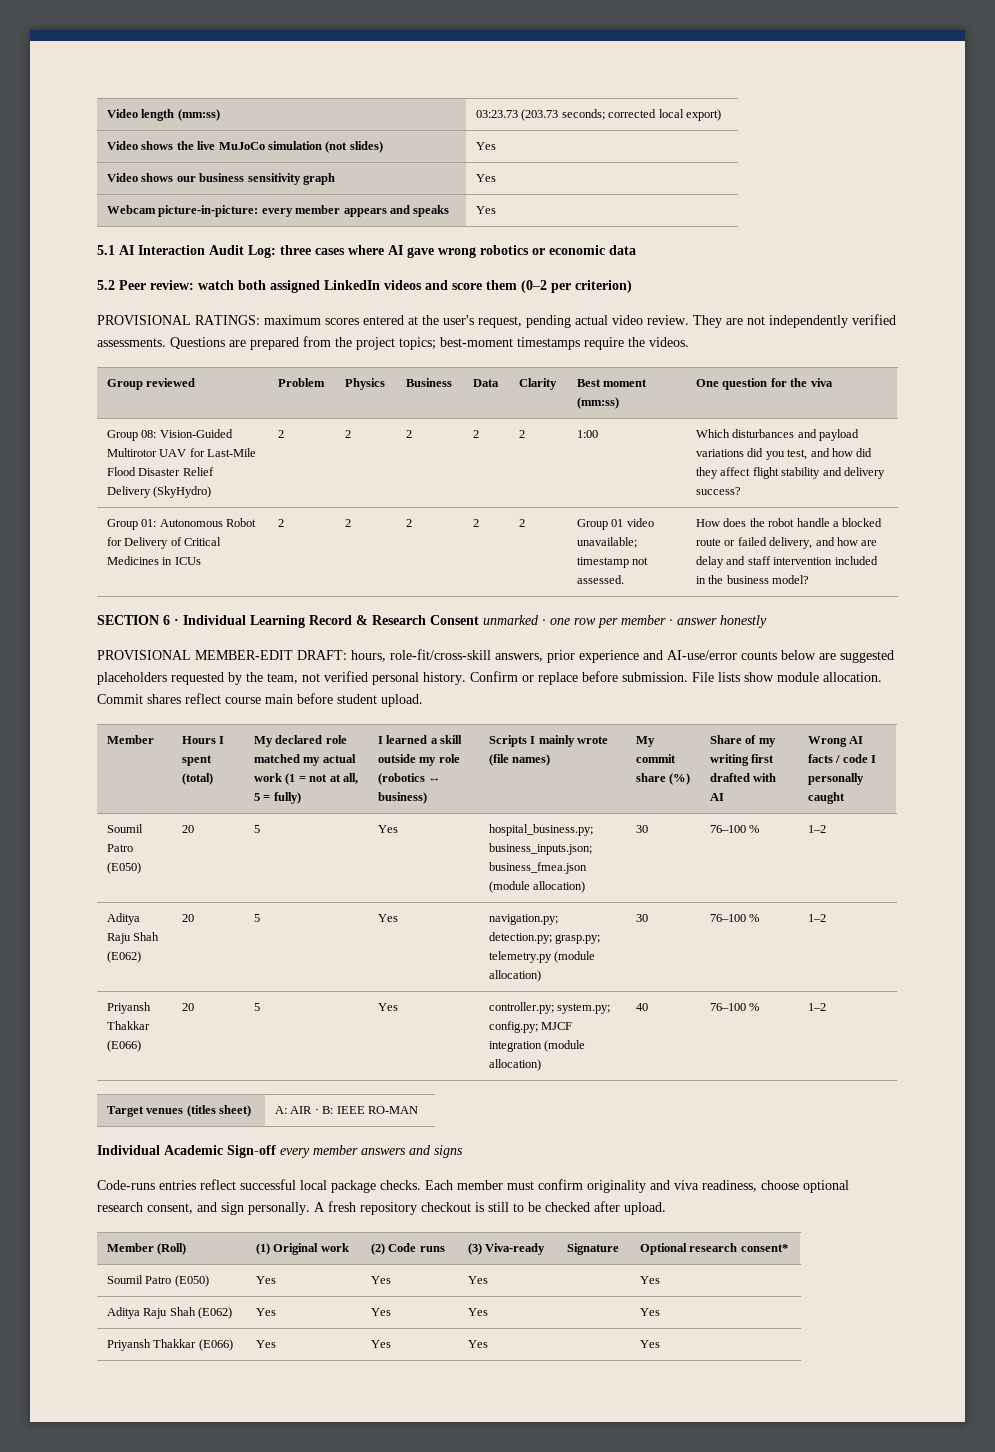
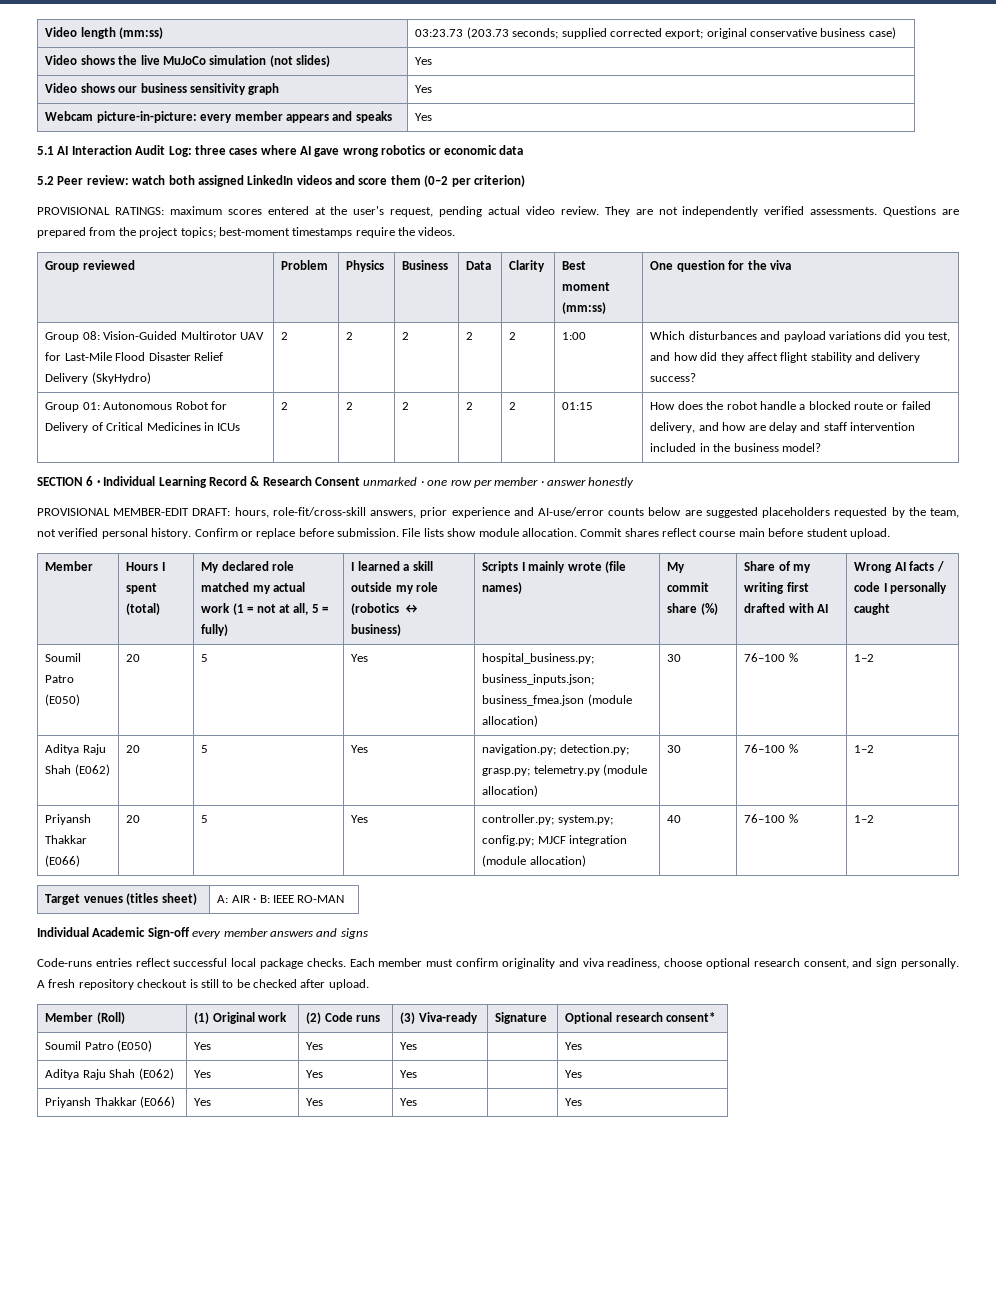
- Video length (mm:ss) | 03:23.73 (203.73 seconds; corrected local export)
+ Video length (mm:ss) | 03:23.73 (203.73 seconds; supplied corrected export; original conservative business case)
- Group 01 video unavailable; timestamp not assessed.
+ 01:15

